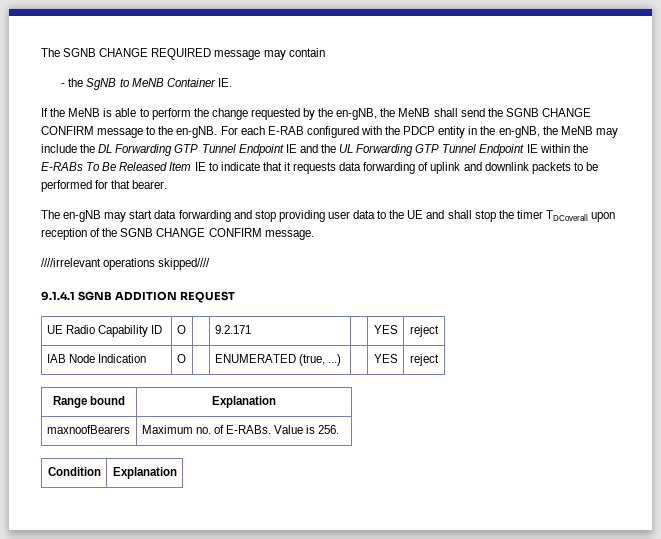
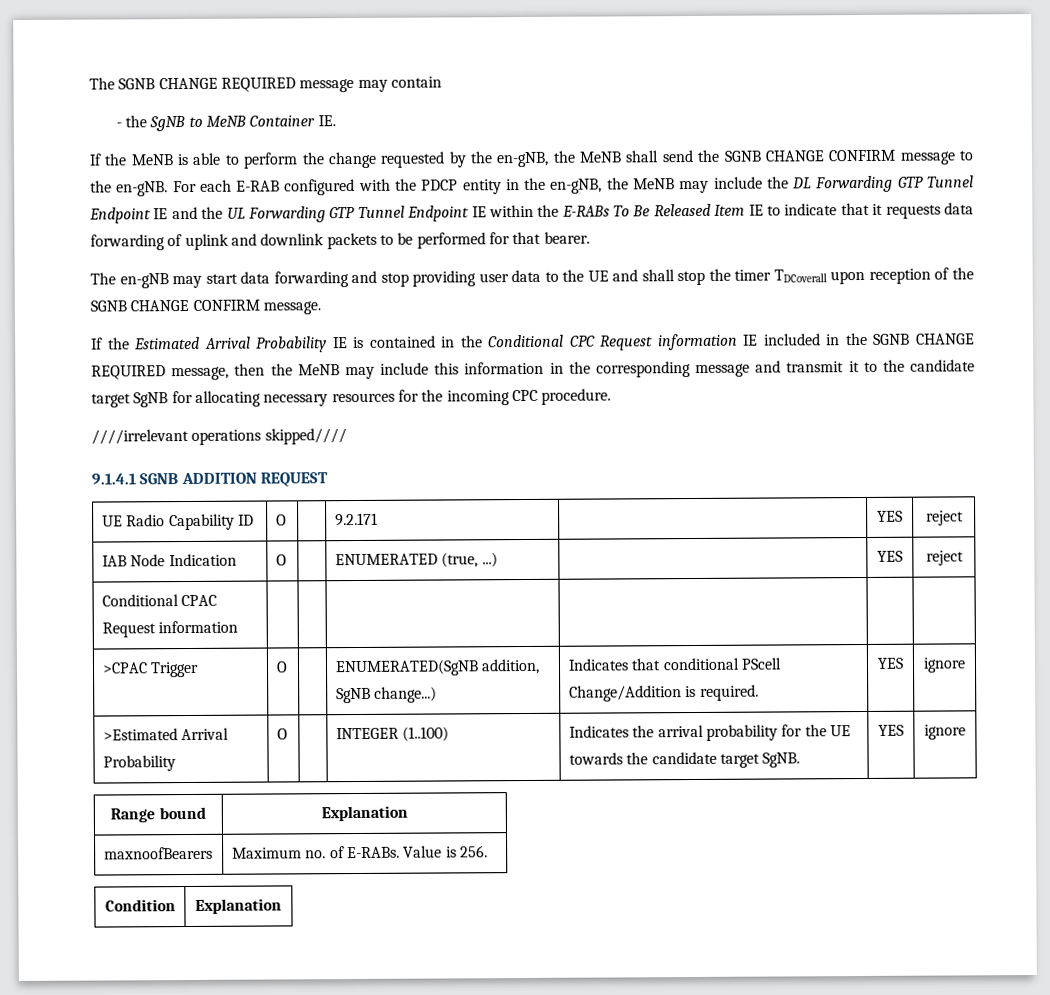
+ If the Estimated Arrival Probability IE is contained in the Conditional CPC Request information IE included in the SGNB CHANGE REQUIRED message, then the MeNB may include this information in the corresponding message and transmit it to the candidate target SgNB for allocating necessary resources for the incoming CPC procedure.
+ Conditional CPAC Request information | | | | | |
+ >CPAC Trigger | O | | ENUMERATED(SgNB addition, SgNB change...) | Indicates that conditional PScell Change/Addition is required. | YES | ignore
+ >Estimated Arrival Probability | O | | INTEGER (1..100) | Indicates the arrival probability for the UE towards the candidate target SgNB. | YES | ignore

